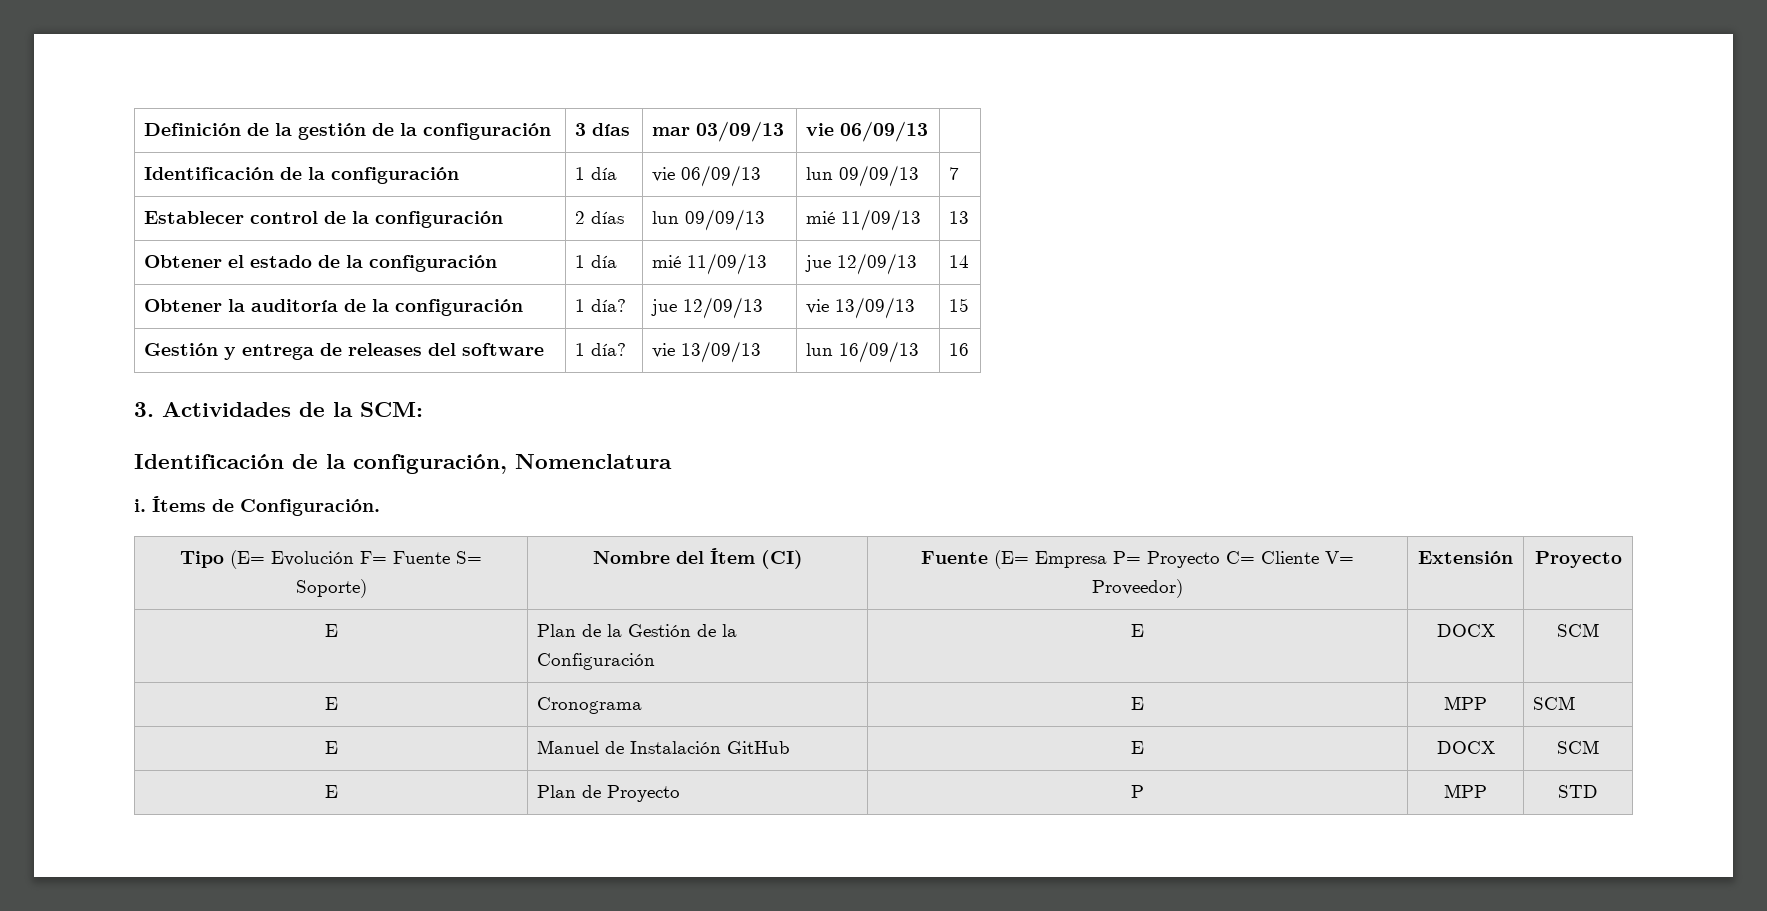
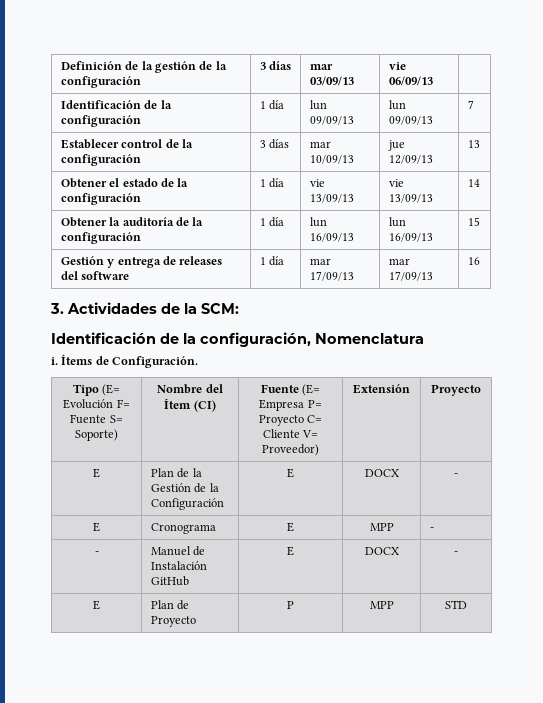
- Identificación de la configuración | 1 día | vie 06/09/13 | lun 09/09/13 | 7
+ Identificación de la configuración | 1 día | lun 09/09/13 | lun 09/09/13 | 7
- Establecer control de la configuración | 2 días | lun 09/09/13 | mié 11/09/13 | 13
+ Establecer control de la configuración | 3 días | mar 10/09/13 | jue 12/09/13 | 13
- Obtener el estado de la configuración | 1 día | mié 11/09/13 | jue 12/09/13 | 14
+ Obtener el estado de la configuración | 1 día | vie 13/09/13 | vie 13/09/13 | 14
- Obtener la auditoría de la configuración | 1 día? | jue 12/09/13 | vie 13/09/13 | 15
+ Obtener la auditoría de la configuración | 1 día | lun 16/09/13 | lun 16/09/13 | 15
- Gestión y entrega de releases del software | 1 día? | vie 13/09/13 | lun 16/09/13 | 16
+ Gestión y entrega de releases del software | 1 día | mar 17/09/13 | mar 17/09/13 | 16
- E | Plan de la Gestión de la Configuración | E | DOCX | SCM
+ E | Plan de la Gestión de la Configuración | E | DOCX | -
- E | Cronograma | E | MPP | SCM
- E | Manuel de Instalación GitHub | E | DOCX | SCM
+ E | Cronograma | E | MPP | -
+ - | Manuel de Instalación GitHub | E | DOCX | -

